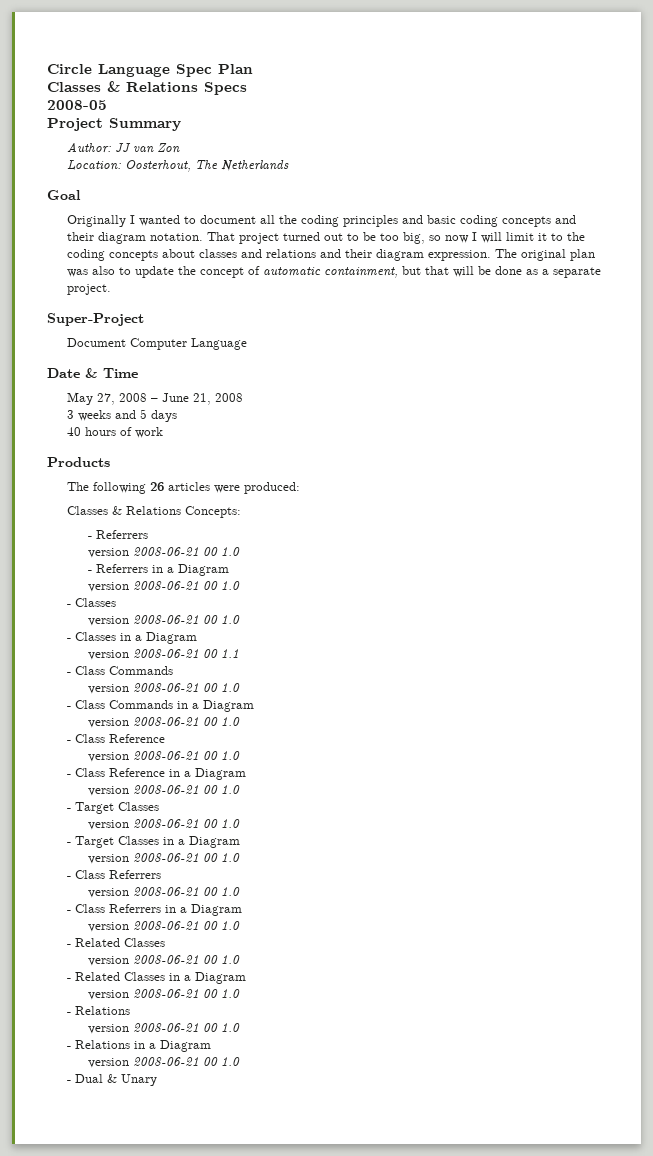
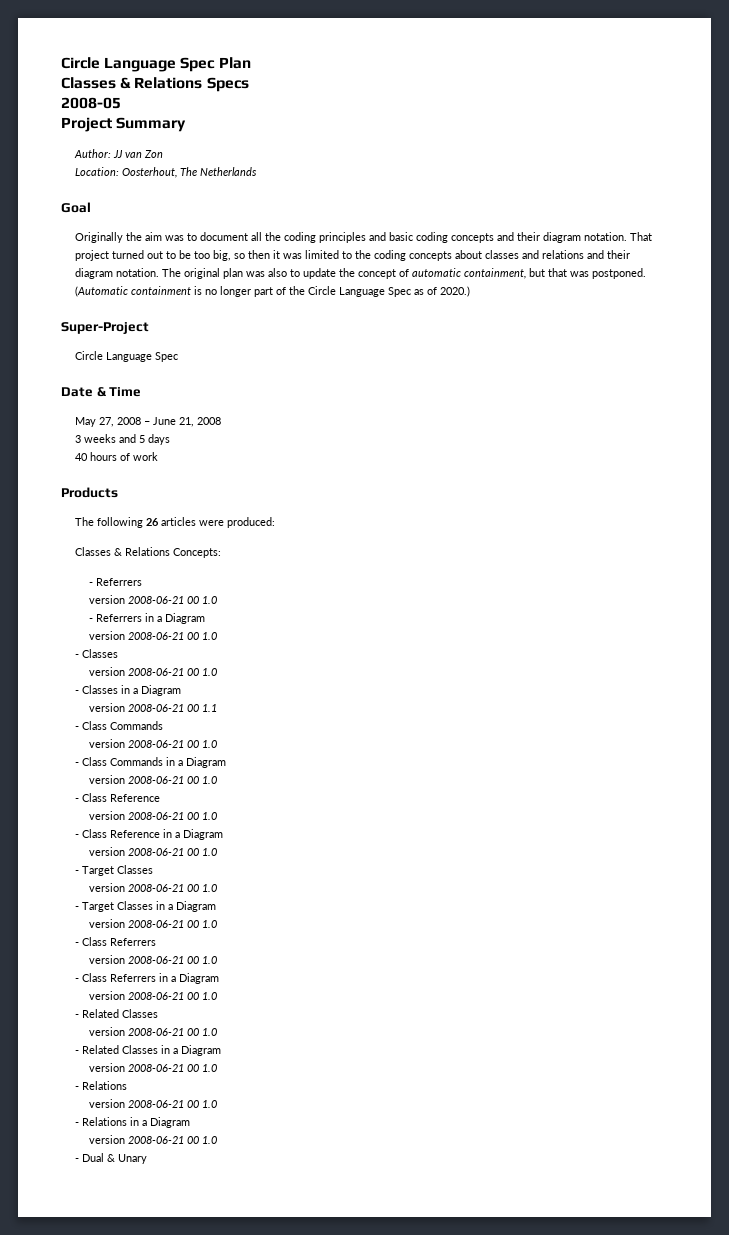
- Originally I wanted to document all the coding principles and basic coding concepts and their diagram notation.
+ Originally the aim was to document all the coding principles and basic coding concepts and their diagram notation.
- That project turned out to be too big, so now I will limit it to the coding concepts about classes and relations and their diagram expression.
+ That project turned out to be too big, so then it was limited to the coding concepts about classes and relations and their diagram notation.
- The original plan was also to update the concept of automatic containment, but that will be done as a separate project.
+ The original plan was also to update the concept of automatic containment, but that was postponed. (Automatic containment is no longer part of the Circle Language Spec as of 2020.)
  Super-Project
- Document Computer Language
+ Circle Language Spec

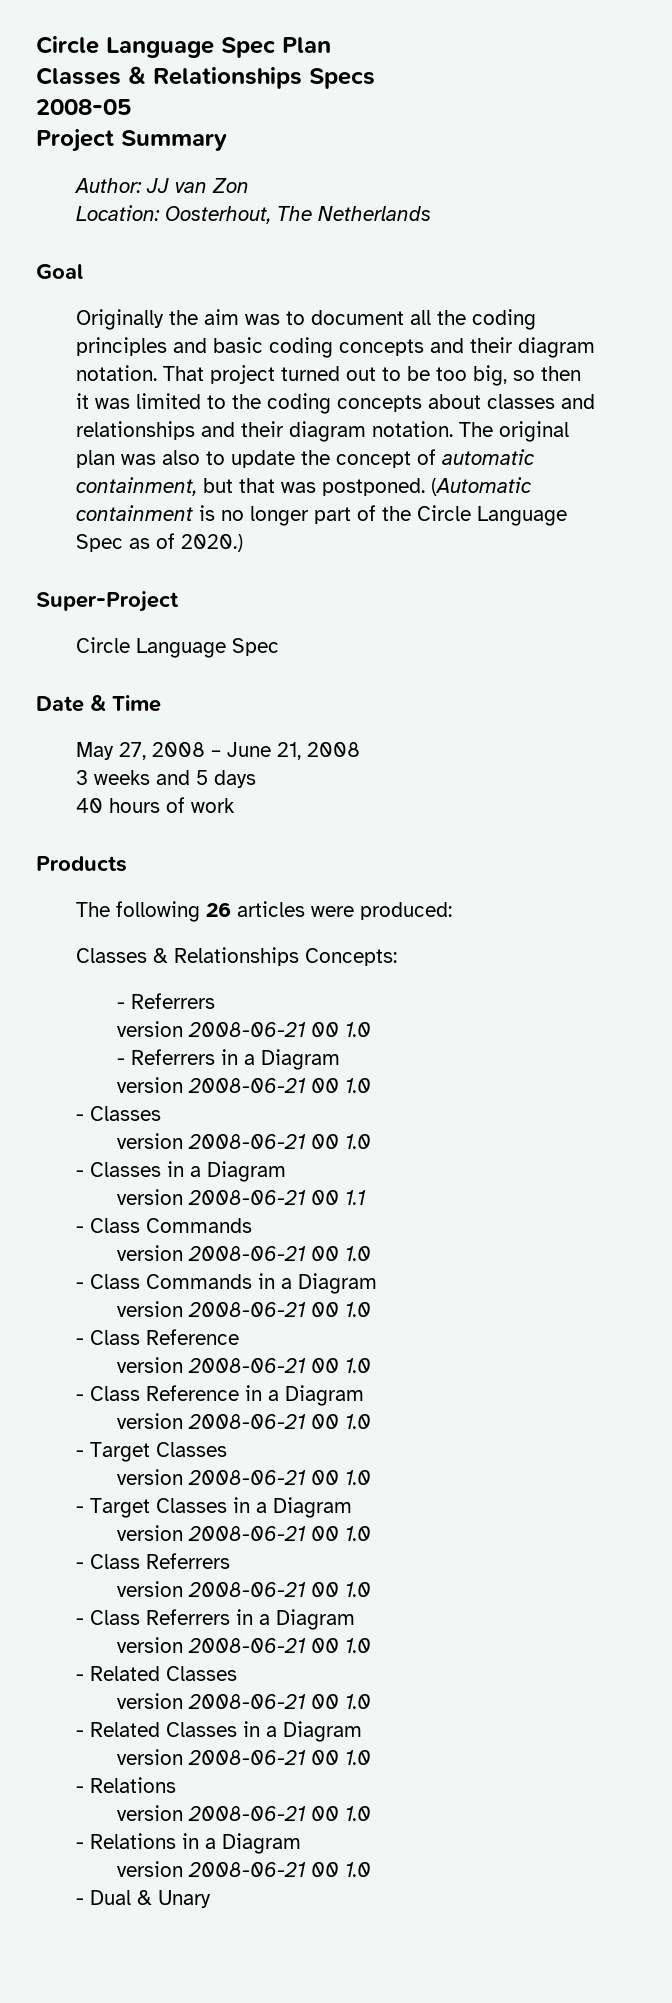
- Classes & Relations Specs
+ Classes & Relationships Specs
- That project turned out to be too big, so then it was limited to the coding concepts about classes and relations and their diagram notation.
+ That project turned out to be too big, so then it was limited to the coding concepts about classes and relationships and their diagram notation.
- Classes & Relations Concepts:
+ Classes & Relationships Concepts:

